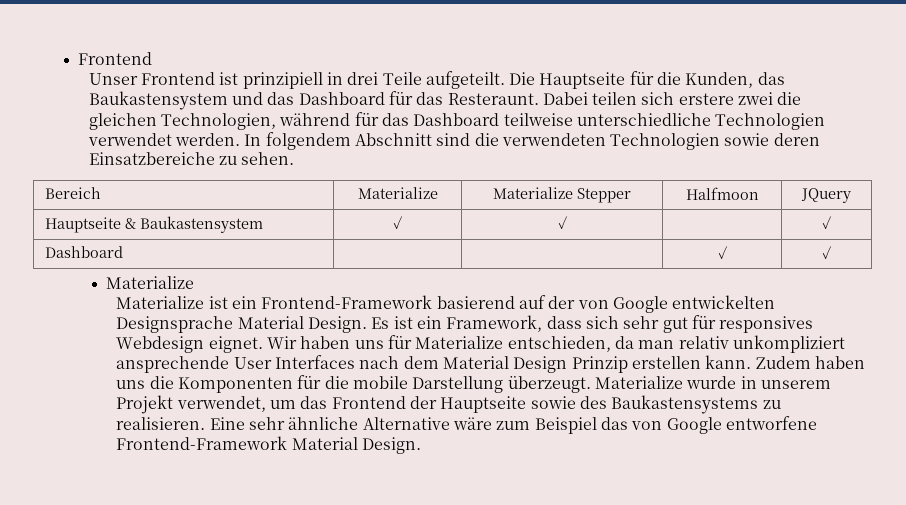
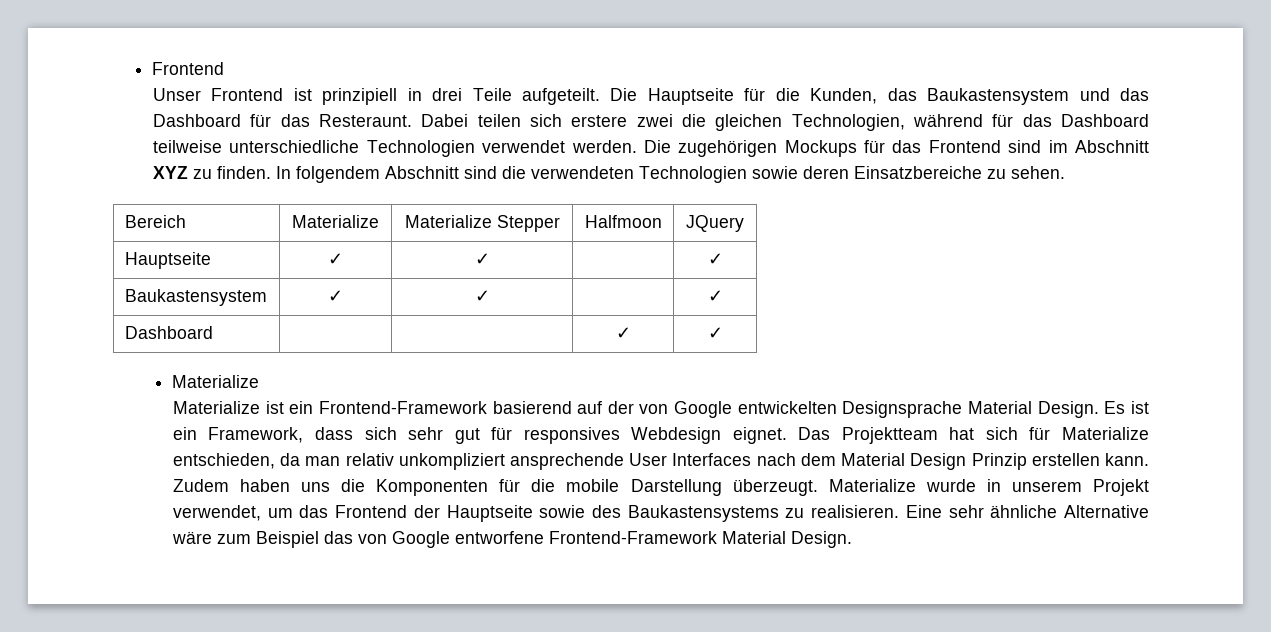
+ Die zugehörigen Mockups für das Frontend sind im Abschnitt XYZ zu finden.
- Hauptseite & Baukastensystem | ✓ | ✓ | | ✓
+ Hauptseite | ✓ | ✓ | | ✓
+ Baukastensystem | ✓ | ✓ | | ✓
- Wir haben uns für Materialize entschieden, da man relativ unkompliziert ansprechende User Interfaces nach dem Material Design Prinzip erstellen kann.
+ Das Projektteam hat sich für Materialize entschieden, da man relativ unkompliziert ansprechende User Interfaces nach dem Material Design Prinzip erstellen kann.

